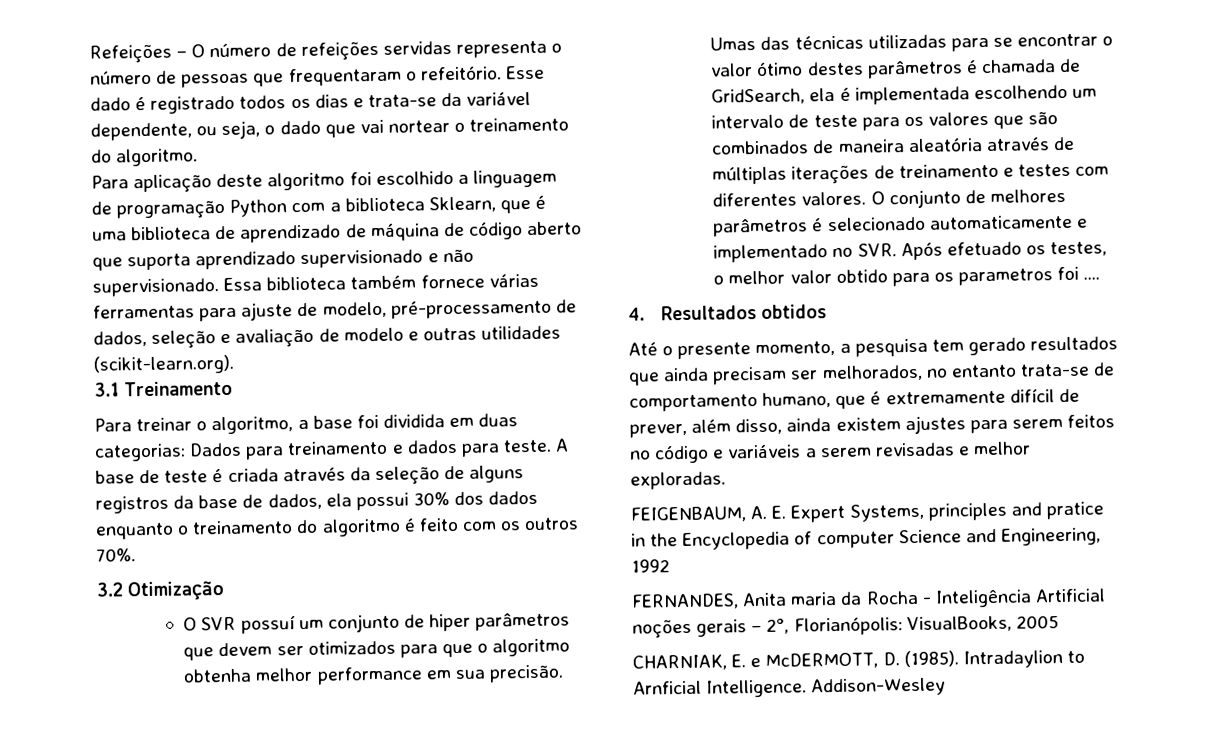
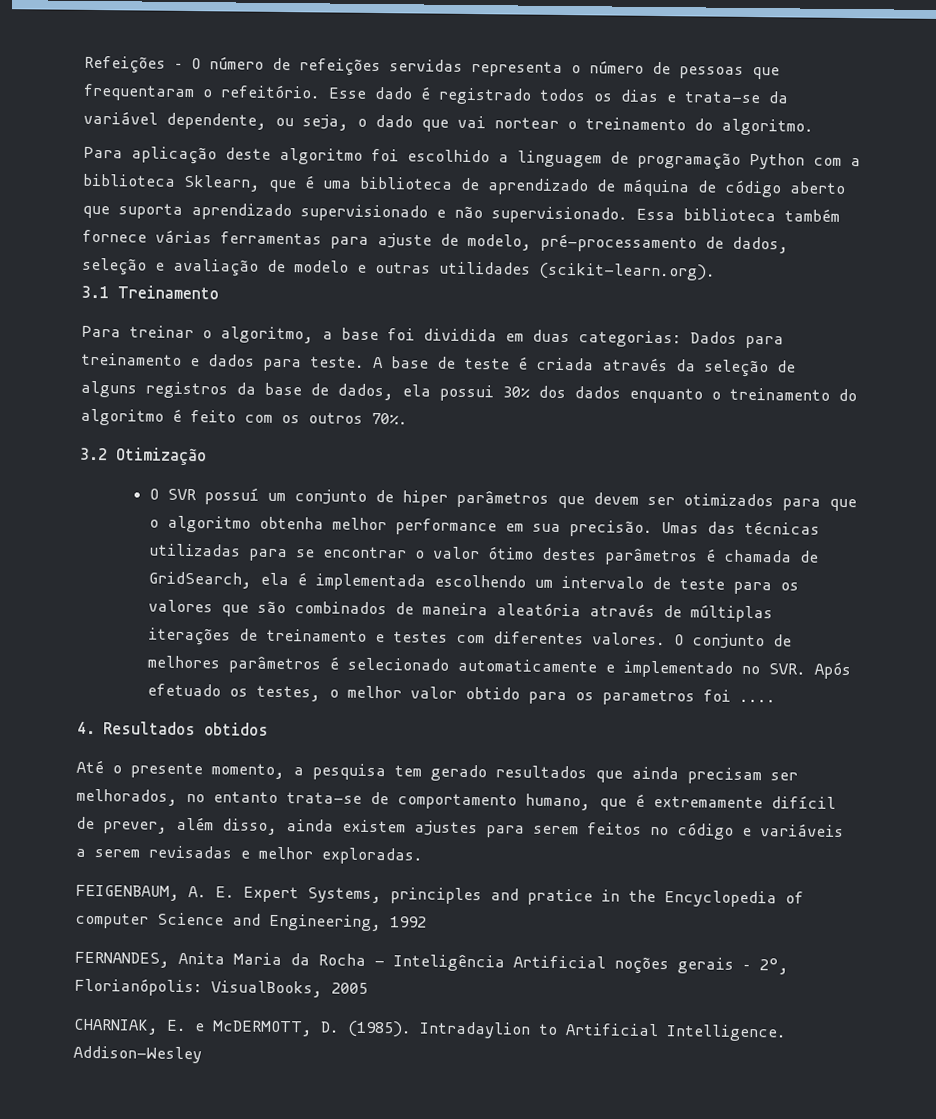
- FERNANDES, Anita maria da Rocha - Inteligência Artificial noções gerais – 2°, Florianópolis: VisualBooks, 2005
+ FERNANDES, Anita Maria da Rocha - Inteligência Artificial noções gerais – 2°, Florianópolis: VisualBooks, 2005
- Intradaylion to Arnficial Intelligence.
+ Intradaylion to Artificial Intelligence.

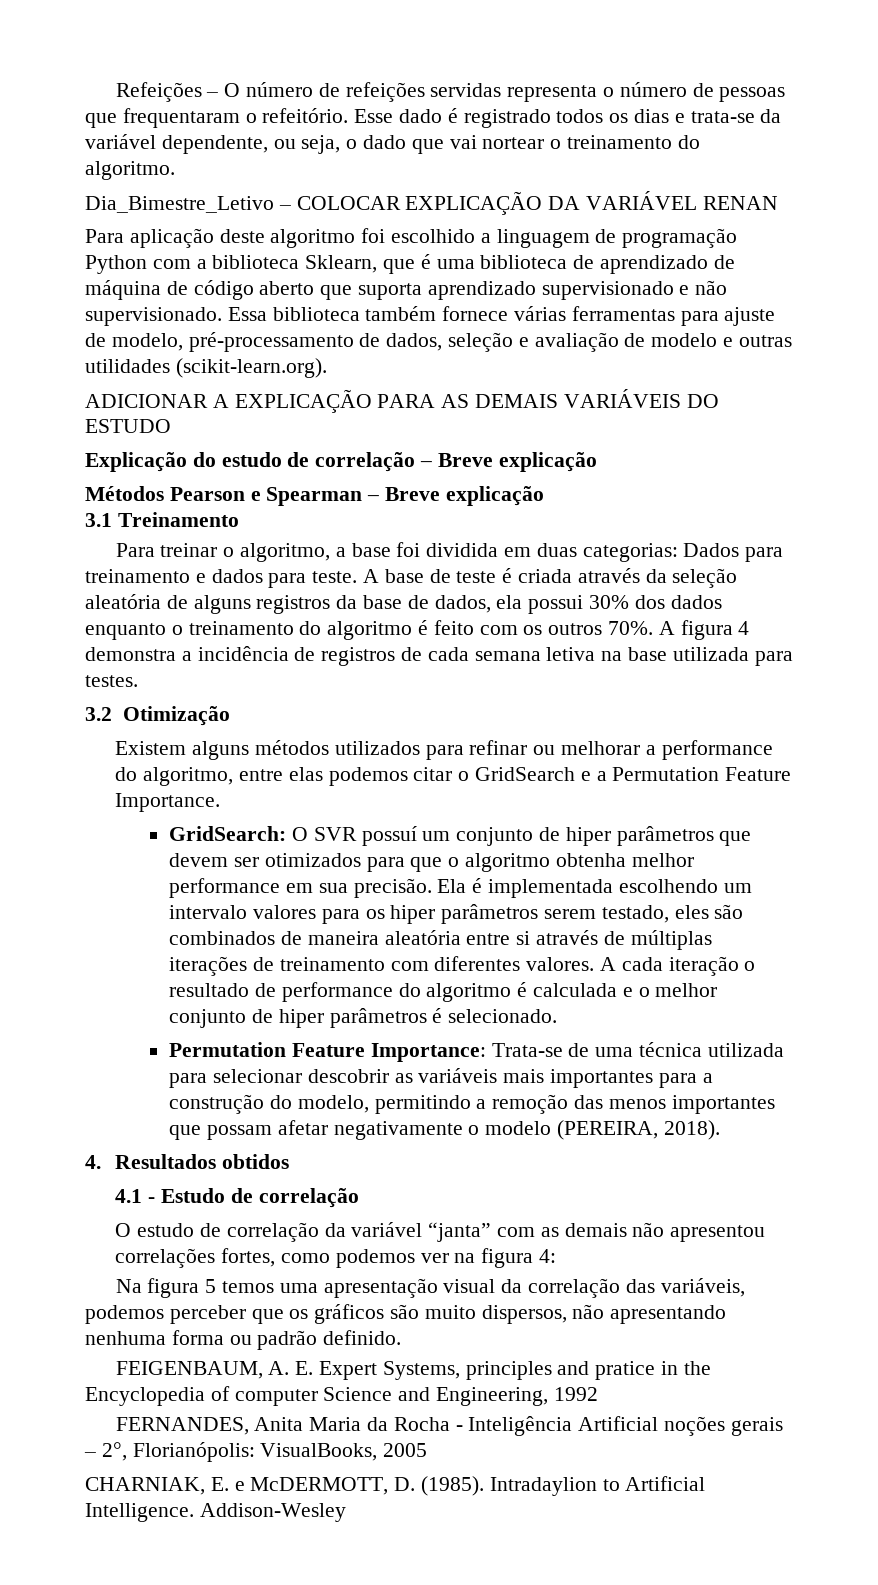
+ Dia_Bimestre_Letivo – COLOCAR EXPLICAÇÃO DA VARIÁVEL RENAN
+ ADICIONAR A EXPLICAÇÃO PARA AS DEMAIS VARIÁVEIS DO ESTUDO
+ Explicação do estudo de correlação – Breve explicação
+ Métodos Pearson e Spearman – Breve explicação
- A base de teste é criada através da seleção de alguns registros da base de dados, ela possui 30% dos dados enquanto o treinamento do algoritmo é feito com os outros 70%.
+ A base de teste é criada através da seleção aleatória de alguns registros da base de dados, ela possui 30% dos dados enquanto o treinamento do algoritmo é feito com os outros 70%. A figura 4 demonstra a incidência de registros de cada semana letiva na base utilizada para testes.
  3.2 Otimização
- O SVR possuí um conjunto de hiper parâmetros que devem ser otimizados para que o algoritmo obtenha melhor performance em sua precisão.
+ Existem alguns métodos utilizados para refinar ou melhorar a performance do algoritmo, entre elas podemos citar o GridSearch e a Permutation Feature Importance.
+ GridSearch: O SVR possuí um conjunto de hiper parâmetros que devem ser otimizados para que o algoritmo obtenha melhor performance em sua precisão.
- Umas das técnicas utilizadas para se encontrar o valor ótimo destes parâmetros é chamada de GridSearch, ela é implementada escolhendo um intervalo de teste para os valores que são combinados de maneira aleatória através de múltiplas iterações de treinamento e testes com diferentes valores.
+ Ela é implementada escolhendo um intervalo valores para os hiper parâmetros serem testado, eles são combinados de maneira aleatória entre si através de múltiplas iterações de treinamento com diferentes valores.
- O conjunto de melhores parâmetros é selecionado automaticamente e implementado no SVR. Após efetuado os testes, o melhor valor obtido para os parametros foi ....
+ A cada iteração o resultado de performance do algoritmo é calculada e o melhor conjunto de hiper parâmetros é selecionado.
+ Permutation Feature Importance: Trata-se de uma técnica utilizada para selecionar descobrir as variáveis mais importantes para a construção do modelo, permitindo a remoção das menos importantes que possam afetar negativamente o modelo (PEREIRA, 2018).
  4. Resultados obtidos
- Até o presente momento, a pesquisa tem gerado resultados que ainda precisam ser melhorados, no entanto trata-se de comportamento humano, que é extremamente difícil de prever, além disso, ainda existem ajustes para serem feitos no código e variáveis a serem revisadas e melhor exploradas.
+ 4.1 - Estudo de correlação
+ O estudo de correlação da variável “janta” com as demais não apresentou correlações fortes, como podemos ver na figura 4:
+ Na figura 5 temos uma apresentação visual da correlação das variáveis, podemos perceber que os gráficos são muito dispersos, não apresentando nenhuma forma ou padrão definido.

